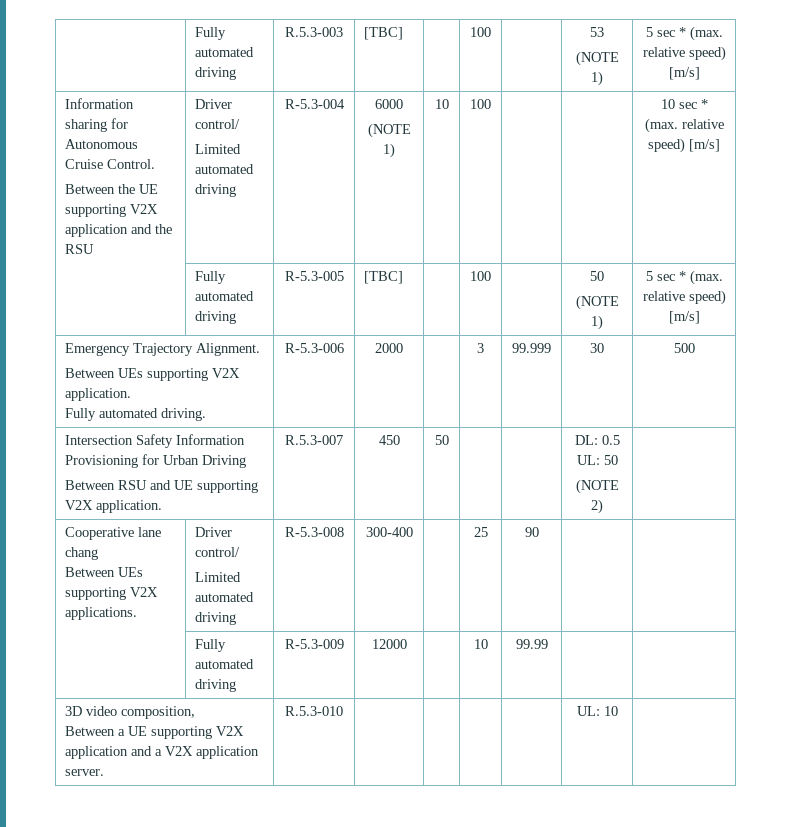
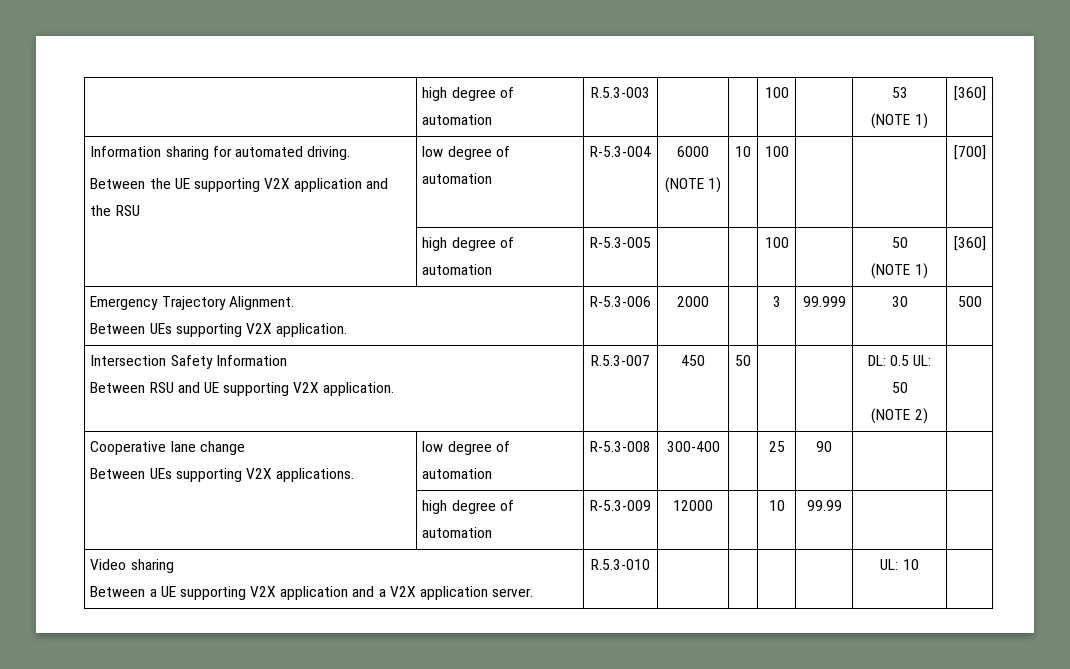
- | Fully automated driving | R.5.3-003 | [TBC] | | 100 | | 53
- (NOTE 1) | 5 sec * (max. relative speed) [m/s]
+ | high degree of automation | R.5.3-003 | | | 100 | | 53
+ (NOTE 1) | [360]
- Information sharing for Autonomous Cruise Control.
- Between the UE supporting V2X application and the RSU | Driver control/
- Limited automated driving | R-5.3-004 | 6000
- (NOTE 1) | 10 | 100 | | | 10 sec * (max. relative speed) [m/s]
- | Fully automated driving | R-5.3-005 | [TBC] | | 100 | | 50
- (NOTE 1) | 5 sec * (max. relative speed) [m/s]
+ Information sharing for automated driving.
+ Between the UE supporting V2X application and the RSU | low degree of automation | R-5.3-004 | 6000
+ (NOTE 1) | 10 | 100 | | | [700]
+ | high degree of automation | R-5.3-005 | | | 100 | | 50
+ (NOTE 1) | [360]
  Emergency Trajectory Alignment.
- Between UEs supporting V2X application.
- Fully automated driving. | R-5.3-006 | 2000 | | 3 | 99.999 | 30 | 500
+ Between UEs supporting V2X application. | R-5.3-006 | 2000 | | 3 | 99.999 | 30 | 500
- Intersection Safety Information Provisioning for Urban Driving
+ Intersection Safety Information
- Cooperative lane chang
- Between UEs supporting V2X applications. | Driver control/
- Limited automated driving | R-5.3-008 | 300-400 | | 25 | 90 | |
+ Cooperative lane change
+ Between UEs supporting V2X applications. | low degree of automation | R-5.3-008 | 300-400 | | 25 | 90 | |
- | Fully automated driving | R-5.3-009 | 12000 | | 10 | 99.99 | |
+ | high degree of automation | R-5.3-009 | 12000 | | 10 | 99.99 | |
- 3D video composition,
+ Video sharing

